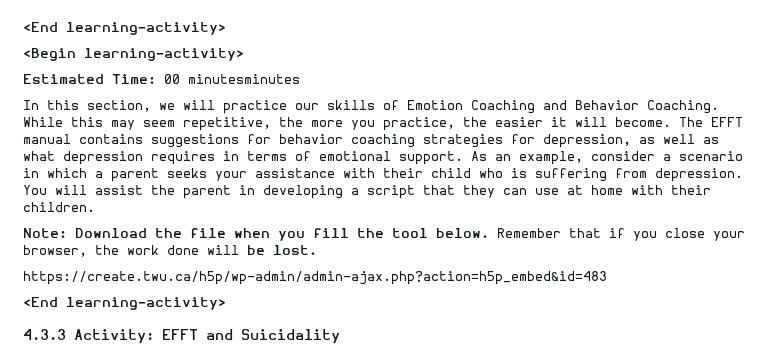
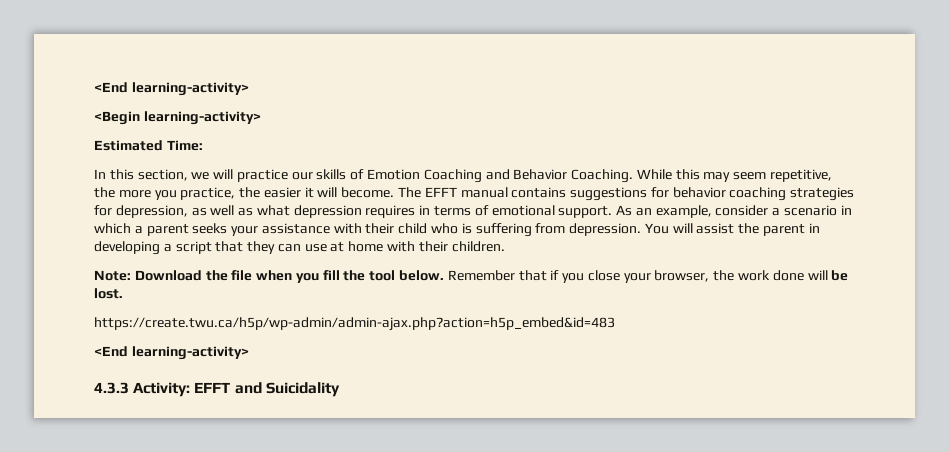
- Estimated Time: 00 minutesminutes
+ Estimated Time:

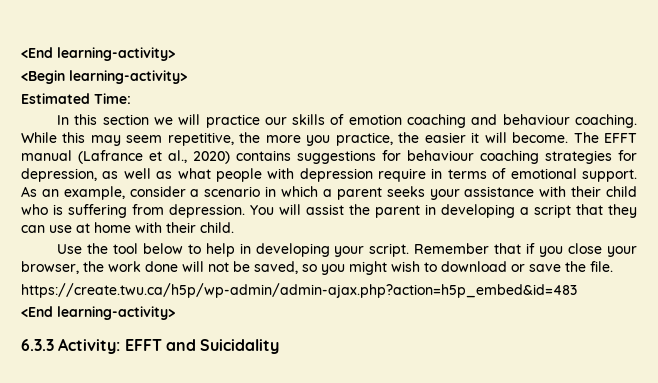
- In this section, we will practice our skills of Emotion Coaching and Behavior Coaching.
+ In this section we will practice our skills of emotion coaching and behaviour coaching.
- The EFFT manual contains suggestions for behavior coaching strategies for depression, as well as what depression requires in terms of emotional support.
+ The EFFT manual (Lafrance et al., 2020) contains suggestions for behaviour coaching strategies for depression, as well as what people with depression require in terms of emotional support.
- You will assist the parent in developing a script that they can use at home with their children.
- Note: Download the file when you fill the tool below.
+ You will assist the parent in developing a script that they can use at home with their child.
+ Use the tool below to help in developing your script.
- Remember that if you close your browser, the work done will be lost.
+ Remember that if you close your browser, the work done will not be saved, so you might wish to download or save the file.
- 4.3.3 Activity: EFFT and Suicidality
+ 6.3.3 Activity: EFFT and Suicidality

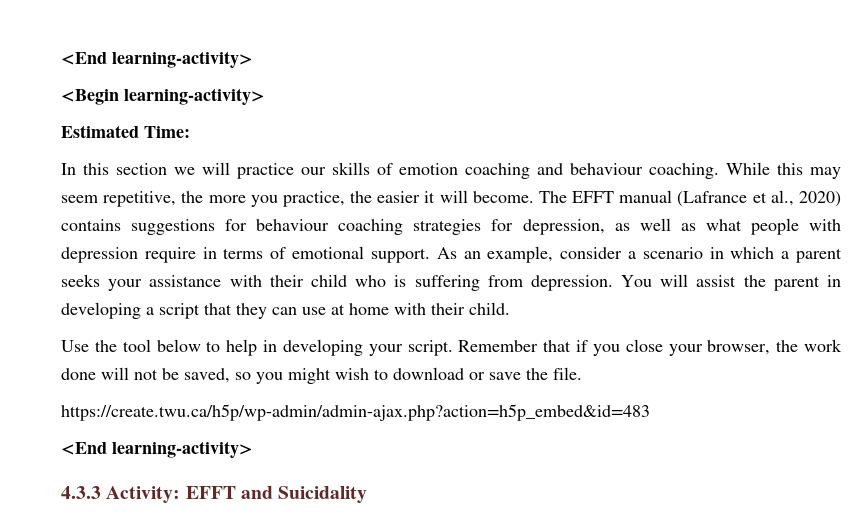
- 6.3.3 Activity: EFFT and Suicidality
+ 4.3.3 Activity: EFFT and Suicidality

